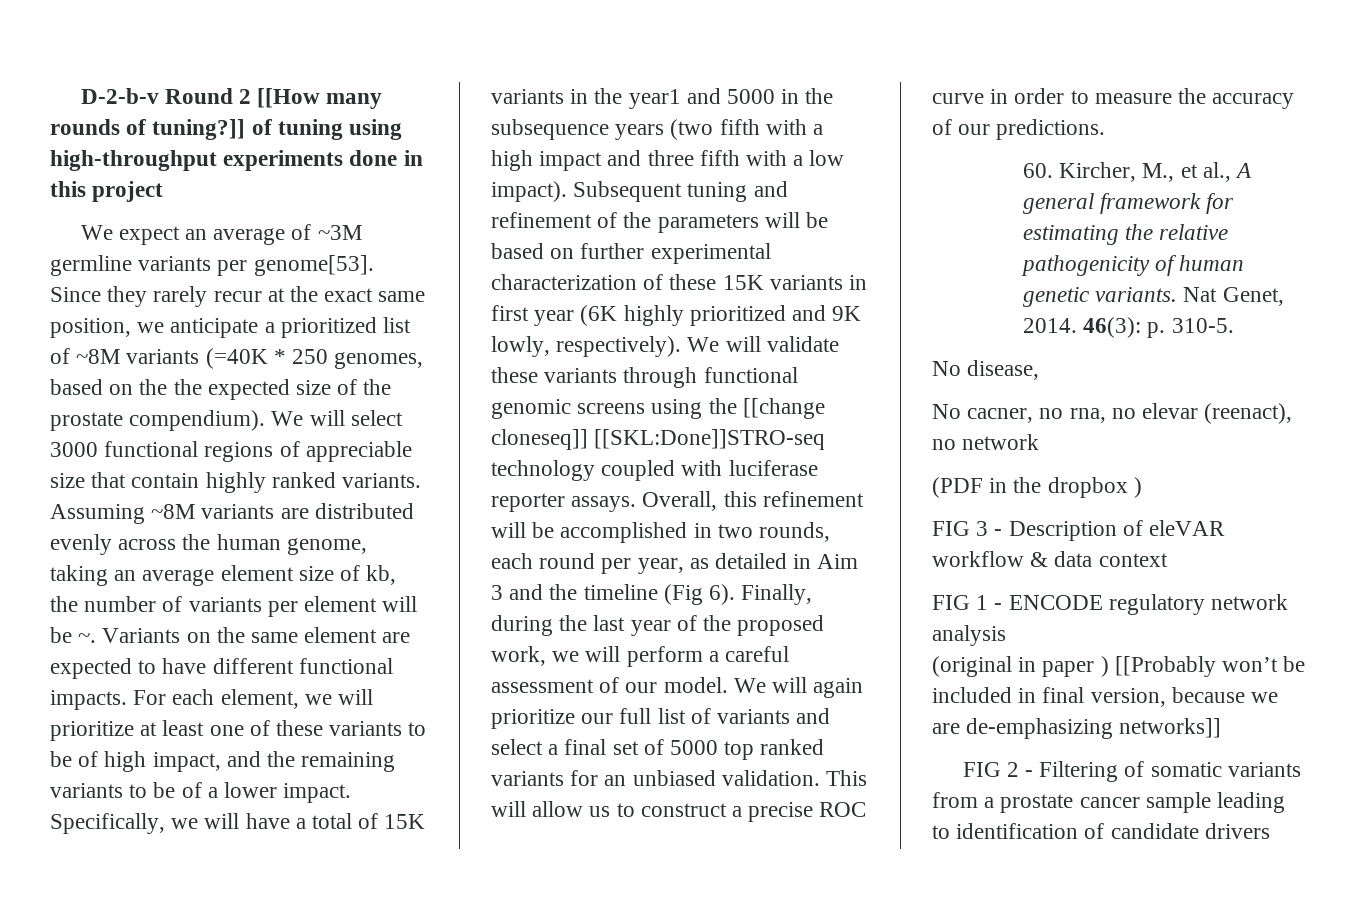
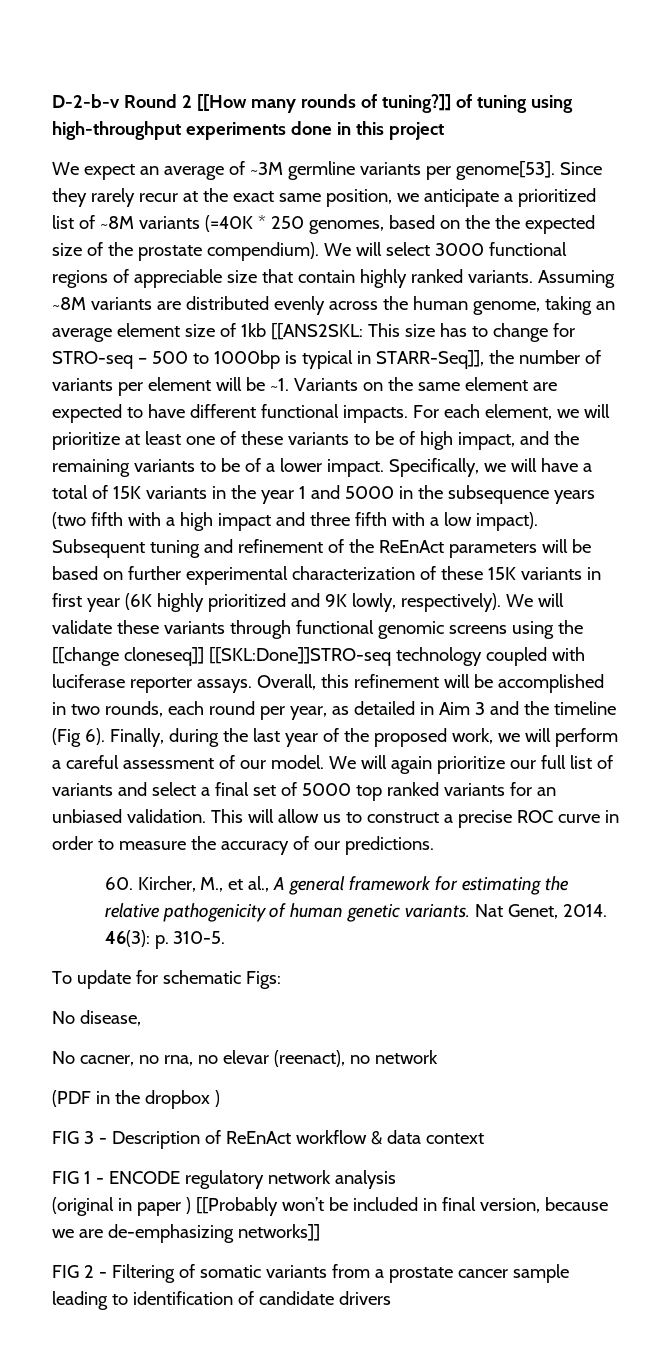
- Assuming ~8M variants are distributed evenly across the human genome, taking an average element size of kb, the number of variants per element will be ~.
+ Assuming ~8M variants are distributed evenly across the human genome, taking an average element size of 1kb [[ANS2SKL: This size has to change for STRO-seq – 500 to 1000bp is typical in STARR-Seq]], the number of variants per element will be ~1.
- Specifically, we will have a total of 15K variants in the year1 and 5000 in the subsequence years (two fifth with a high impact and three fifth with a low impact).
+ Specifically, we will have a total of 15K variants in the year 1 and 5000 in the subsequence years (two fifth with a high impact and three fifth with a low impact).
- Subsequent tuning and refinement of the parameters will be based on further experimental characterization of these 15K variants in first year (6K highly prioritized and 9K lowly, respectively).
+ Subsequent tuning and refinement of the ReEnAct parameters will be based on further experimental characterization of these 15K variants in first year (6K highly prioritized and 9K lowly, respectively).
+ To update for schematic Figs:
- FIG 3 - Description of eleVAR workflow & data context
+ FIG 3 - Description of ReEnAct workflow & data context

